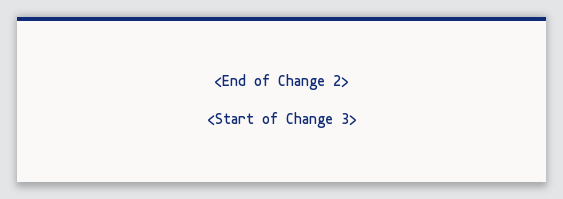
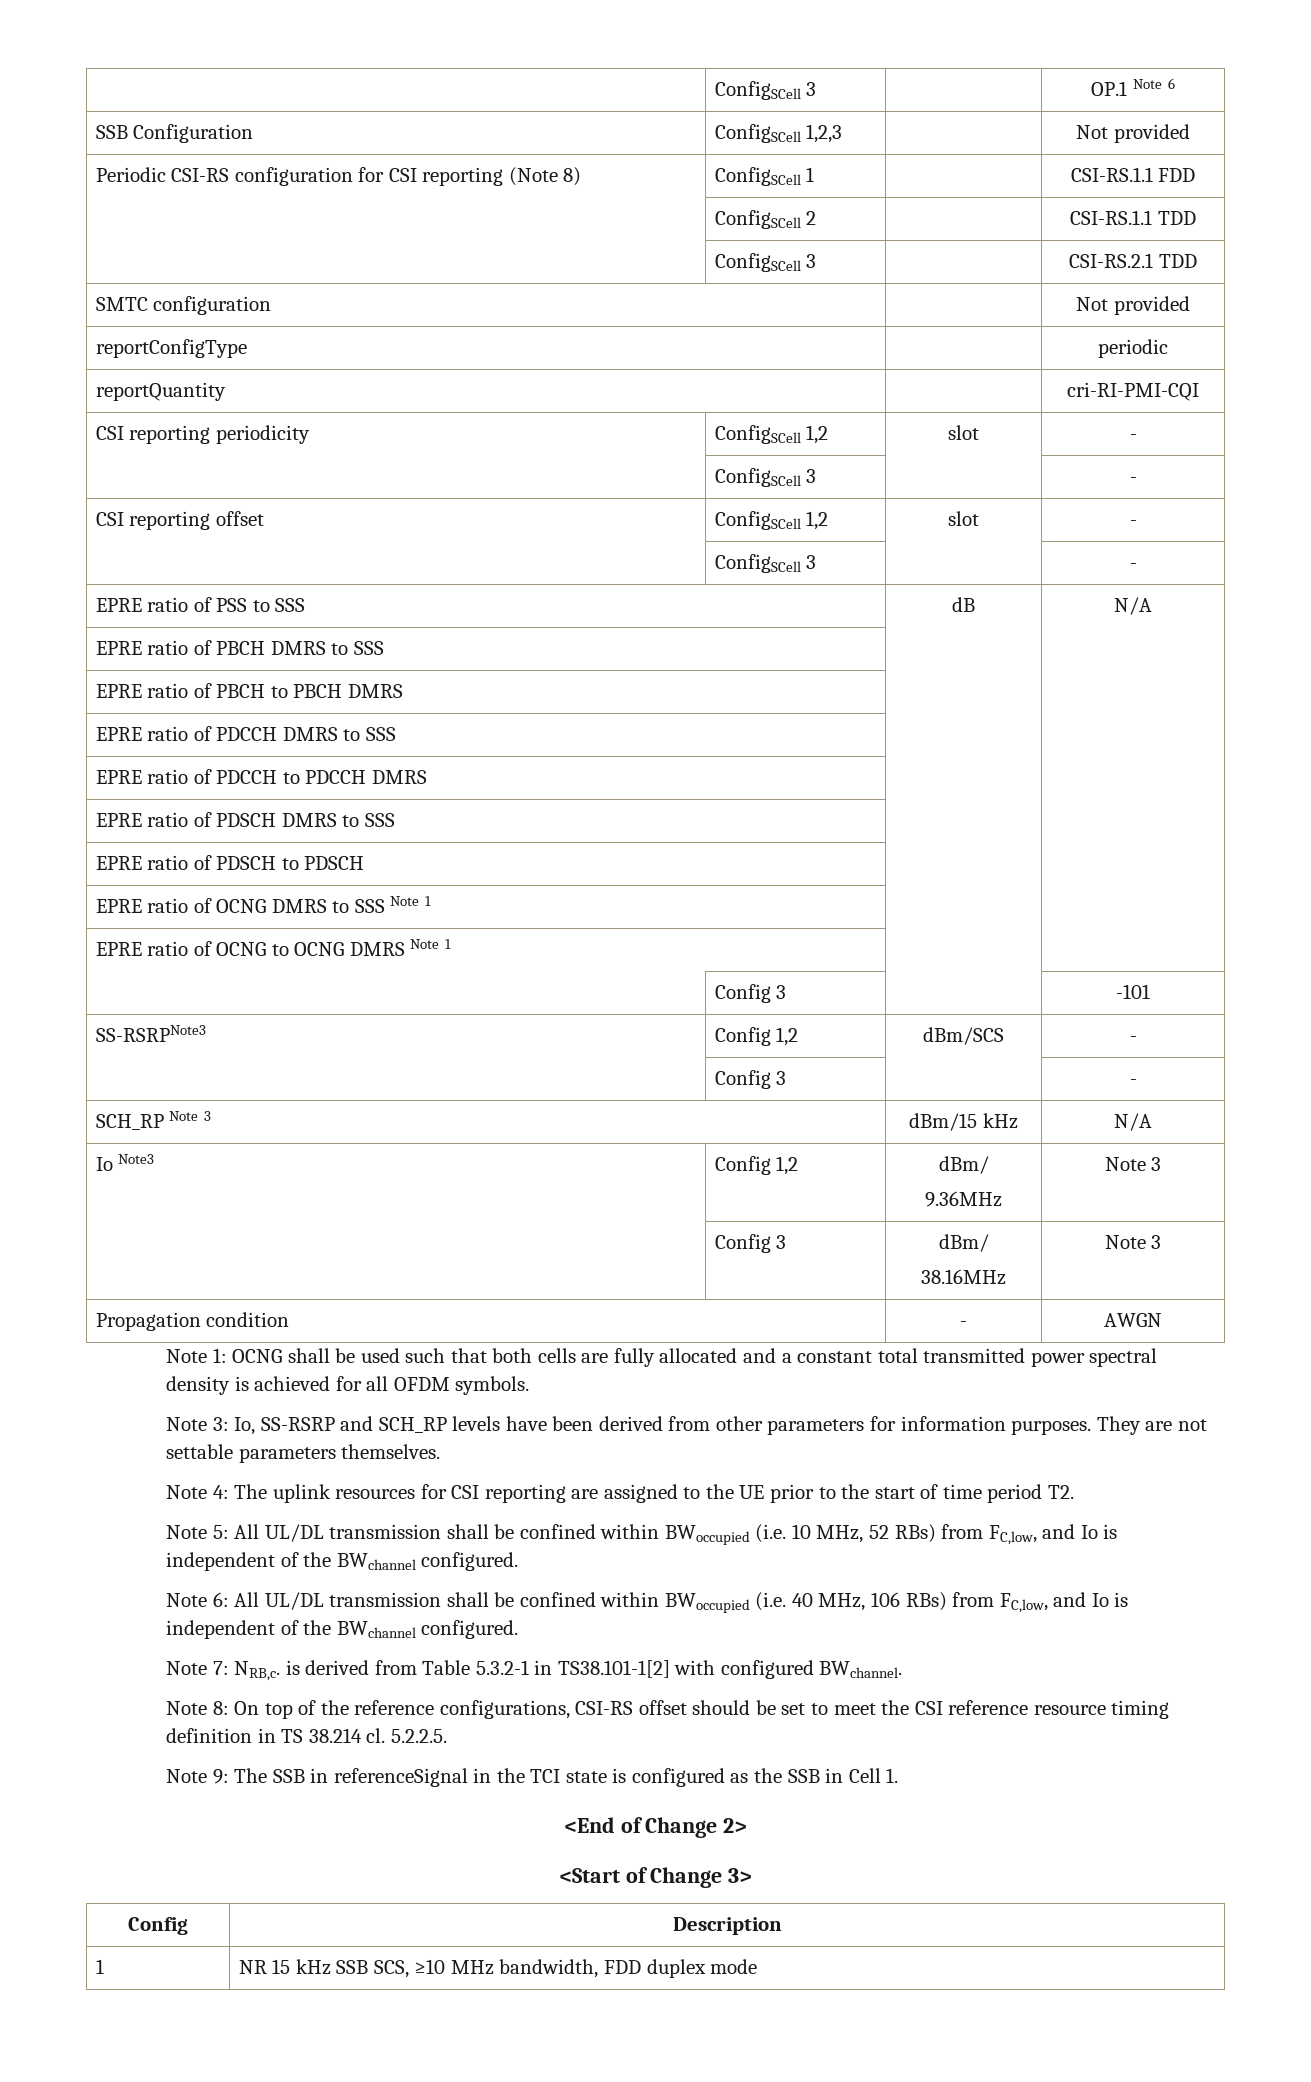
+ | ConfigSCell 3 | | OP.1 Note 6
+ SSB Configuration | ConfigSCell 1,2,3 | | Not provided
+ Periodic CSI-RS configuration for CSI reporting (Note 8) | ConfigSCell 1 | | CSI-RS.1.1 FDD
+ | ConfigSCell 2 | | CSI-RS.1.1 TDD
+ | ConfigSCell 3 | | CSI-RS.2.1 TDD
+ SMTC configuration | | Not provided
+ reportConfigType | | periodic
+ reportQuantity | | cri-RI-PMI-CQI
+ CSI reporting periodicity | ConfigSCell 1,2 | slot | -
+ | ConfigSCell 3 | | -
+ CSI reporting offset | ConfigSCell 1,2 | slot | -
+ | ConfigSCell 3 | | -
+ EPRE ratio of PSS to SSS | dB | N/A
+ EPRE ratio of PBCH DMRS to SSS | |
+ EPRE ratio of PBCH to PBCH DMRS | |
+ EPRE ratio of PDCCH DMRS to SSS | |
+ EPRE ratio of PDCCH to PDCCH DMRS | |
+ EPRE ratio of PDSCH DMRS to SSS | |
+ EPRE ratio of PDSCH to PDSCH | |
+ EPRE ratio of OCNG DMRS to SSS Note 1 | |
+ EPRE ratio of OCNG to OCNG DMRS Note 1 | |
+ | Config 3 | | -101
+ SS-RSRPNote3 | Config 1,2 | dBm/SCS | -
+ | Config 3 | | -
+ SCH_RP Note 3 | dBm/15 kHz | N/A
+ Io Note3 | Config 1,2 | dBm/
+ 9.36MHz | Note 3
+ | Config 3 | dBm/
+ 38.16MHz | Note 3
+ Propagation condition | - | AWGN
+ Note 1: OCNG shall be used such that both cells are fully allocated and a constant total transmitted power spectral density is achieved for all OFDM symbols.
+ Note 3: Io, SS-RSRP and SCH_RP levels have been derived from other parameters for information purposes. They are not settable parameters themselves.
+ Note 4: The uplink resources for CSI reporting are assigned to the UE prior to the start of time period T2.
+ Note 5: All UL/DL transmission shall be confined within BWoccupied (i.e. 10 MHz, 52 RBs) from FC,low, and Io is independent of the BWchannel configured.
+ Note 6: All UL/DL transmission shall be confined within BWoccupied (i.e. 40 MHz, 106 RBs) from FC,low, and Io is independent of the BWchannel configured.
+ Note 7: NRB,c. is derived from Table 5.3.2-1 in TS38.101-1[2] with configured BWchannel.
+ Note 8: On top of the reference configurations, CSI-RS offset should be set to meet the CSI reference resource timing definition in TS 38.214 cl. 5.2.2.5.
+ Note 9: The SSB in referenceSignal in the TCI state is configured as the SSB in Cell 1.
+ Config | Description
+ 1 | NR 15 kHz SSB SCS, ≥10 MHz bandwidth, FDD duplex mode

